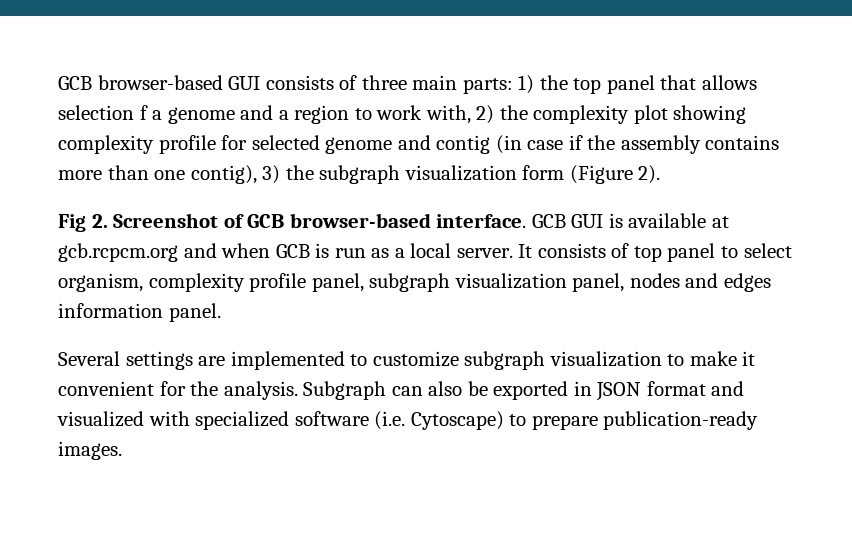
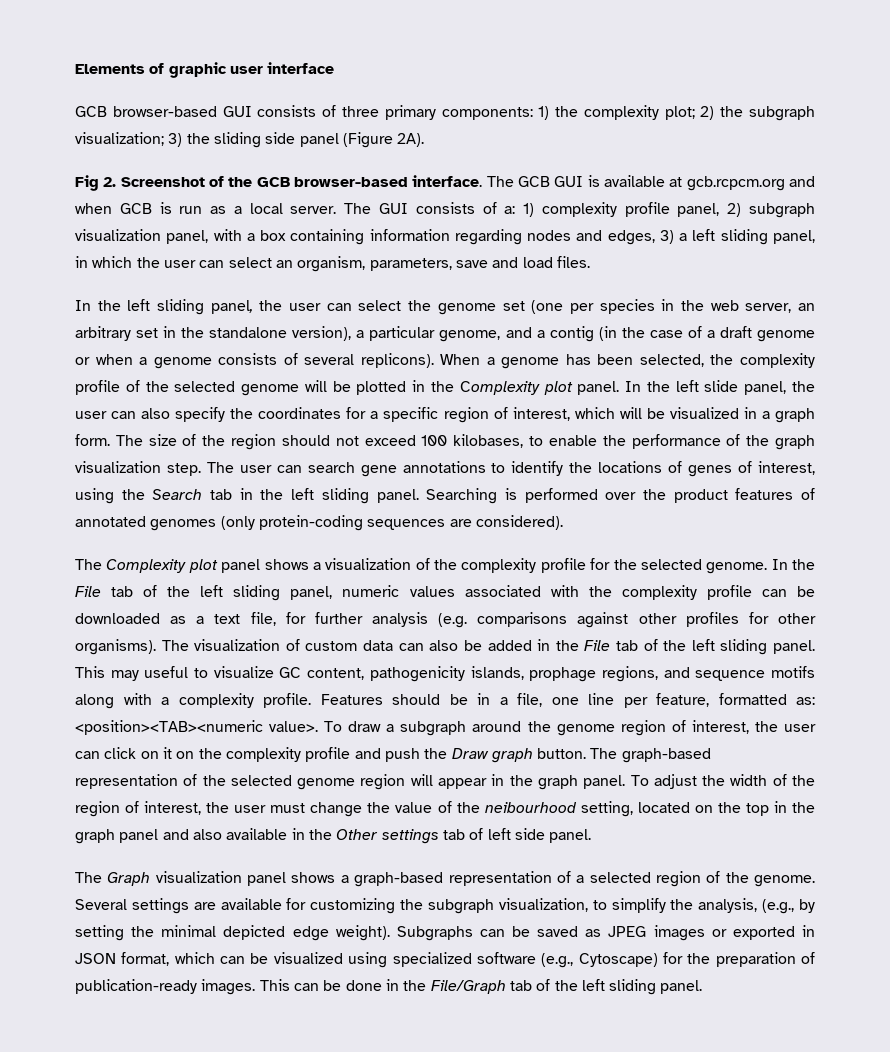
+ Elements of graphic user interface
- GCB browser-based GUI consists of three main parts: 1) the top panel that allows selection f a genome and a region to work with, 2) the complexity plot showing complexity profile for selected genome and contig (in case if the assembly contains more than one contig), 3) the subgraph visualization form (Figure 2).
+ GCB browser-based GUI consists of three primary components: 1) the complexity plot; 2) the subgraph visualization; 3) the sliding side panel (Figure 2A).
- Fig 2. Screenshot of GCB browser-based interface.
+ Fig 2. Screenshot of the GCB browser-based interface.
- GCB GUI is available at gcb.rcpcm.org and when GCB is run as a local server.
+ The GCB GUI is available at gcb.rcpcm.org and when GCB is run as a local server.
- It consists of top panel to select organism, complexity profile panel, subgraph visualization panel, nodes and edges information panel.
- Several settings are implemented to customize subgraph visualization to make it convenient for the analysis. Subgraph can also be exported in JSON format and visualized with specialized software (i.e. Cytoscape) to prepare publication-ready images.
+ The GUI consists of a: 1) complexity profile panel, 2) subgraph visualization panel, with a box containing information regarding nodes and edges, 3) a left sliding panel, in which the user can select an organism, parameters, save and load files.
+ In the left sliding panel, the user can select the genome set (one per species in the web server, an arbitrary set in the standalone version), a particular genome, and a contig (in the case of a draft genome or when a genome consists of several replicons). When a genome has been selected, the complexity profile of the selected genome will be plotted in the Complexity plot panel. In the left slide panel, the user can also specify the coordinates for a specific region of interest, which will be visualized in a graph form. The size of the region should not exceed 100 kilobases, to enable the performance of the graph visualization step. The user can search gene annotations to identify the locations of genes of interest, using the Search tab in the left sliding panel. Searching is performed over the product features of annotated genomes (only protein-coding sequences are considered).
+ The Complexity plot panel shows a visualization of the complexity profile for the selected genome. In the File tab of the left sliding panel, numeric values associated with the complexity profile can be downloaded as a text file, for further analysis (e.g. comparisons against other profiles for other organisms). The visualization of custom data can also be added in the File tab of the left sliding panel. This may useful to visualize GC content, pathogenicity islands, prophage regions, and sequence motifs along with a complexity profile. Features should be in a file, one line per feature, formatted as: <position><TAB><numeric value>. To draw a subgraph around the genome region of interest, the user can click on it on the complexity profile and push the Draw graph button. The graph-based representation of the selected genome region will appear in the graph panel. To adjust the width of the region of interest, the user must change the value of the neibourhood setting, located on the top in the graph panel and also available in the Other settings tab of left side panel.
+ The Graph visualization panel shows a graph-based representation of a selected region of the genome. Several settings are available for customizing the subgraph visualization, to simplify the analysis, (e.g., by setting the minimal depicted edge weight). Subgraphs can be saved as JPEG images or exported in JSON format, which can be visualized using specialized software (e.g., Cytoscape) for the preparation of publication-ready images. This can be done in the File/Graph tab of the left sliding panel.

